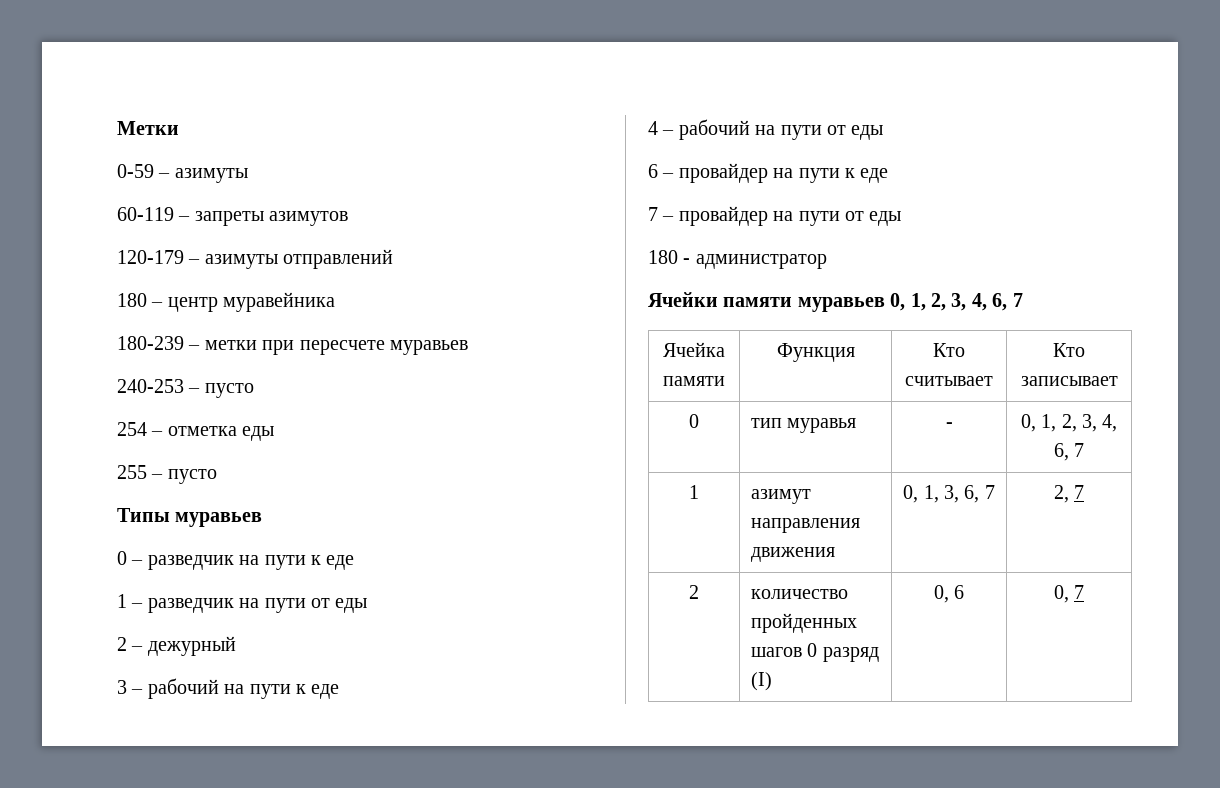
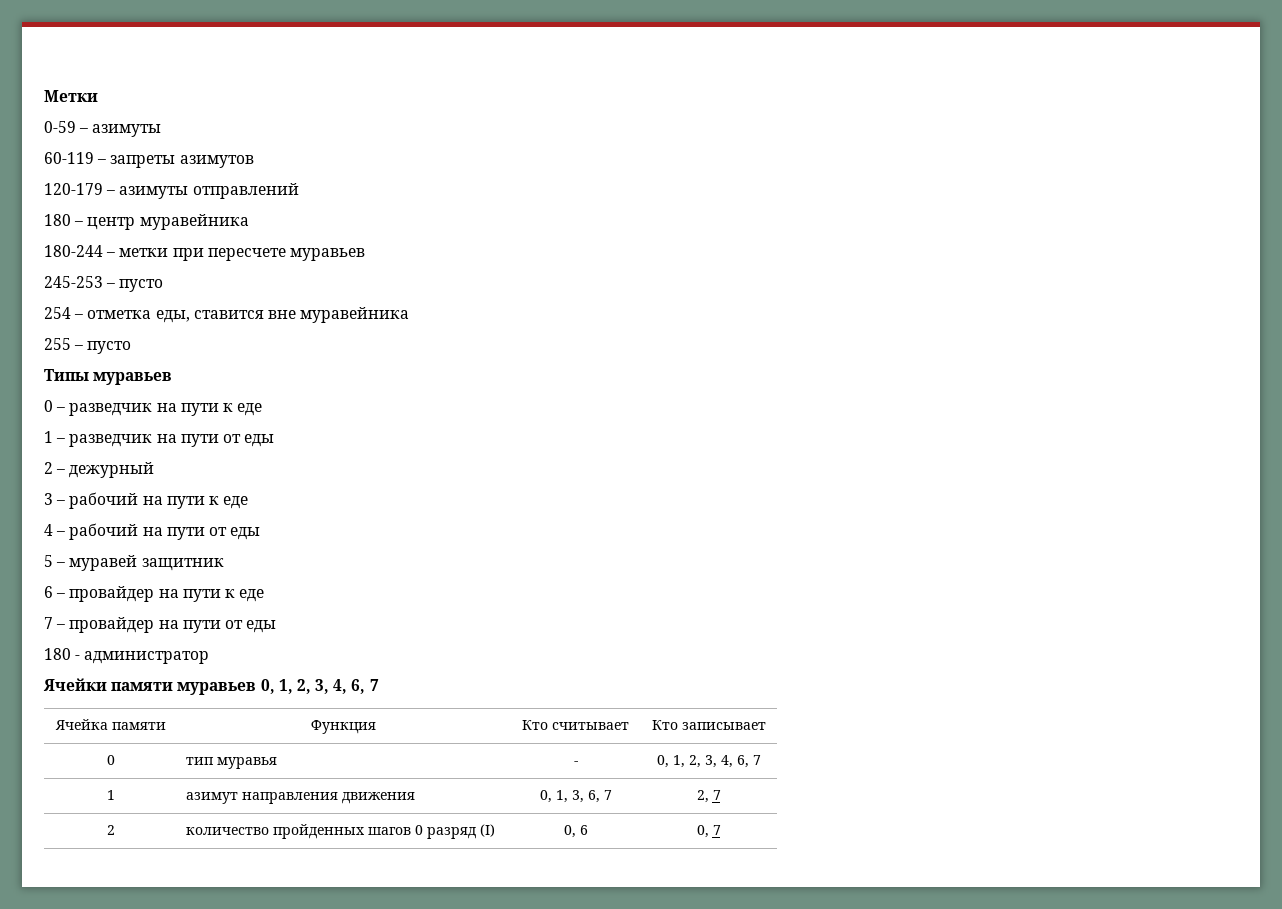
- 180-239 – метки при пересчете муравьев
+ 180-244 – метки при пересчете муравьев
- 240-253 – пусто
+ 245-253 – пусто
- 254 – отметка еды
+ 254 – отметка еды, ставится вне муравейника
+ 5 – муравей защитник

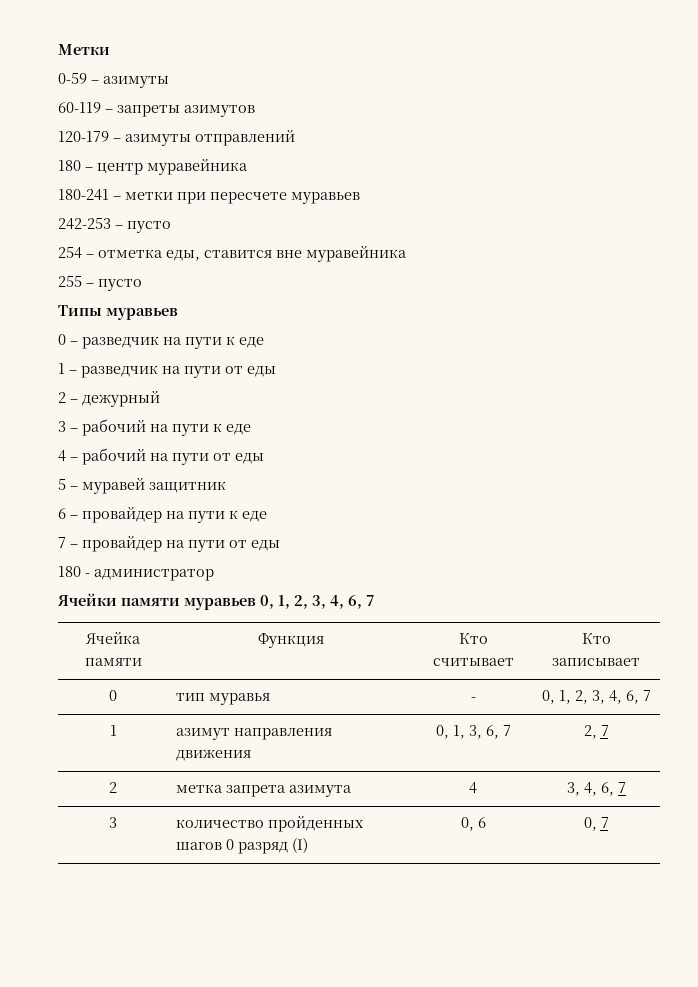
- 180-244 – метки при пересчете муравьев
+ 180-241 – метки при пересчете муравьев
- 245-253 – пусто
+ 242-253 – пусто
- 2 | количество пройденных шагов 0 разряд (I) | 0, 6 | 0, 7
+ 2 | метка запрета азимута | 4 | 3, 4, 6, 7
+ 3 | количество пройденных шагов 0 разряд (I) | 0, 6 | 0, 7

